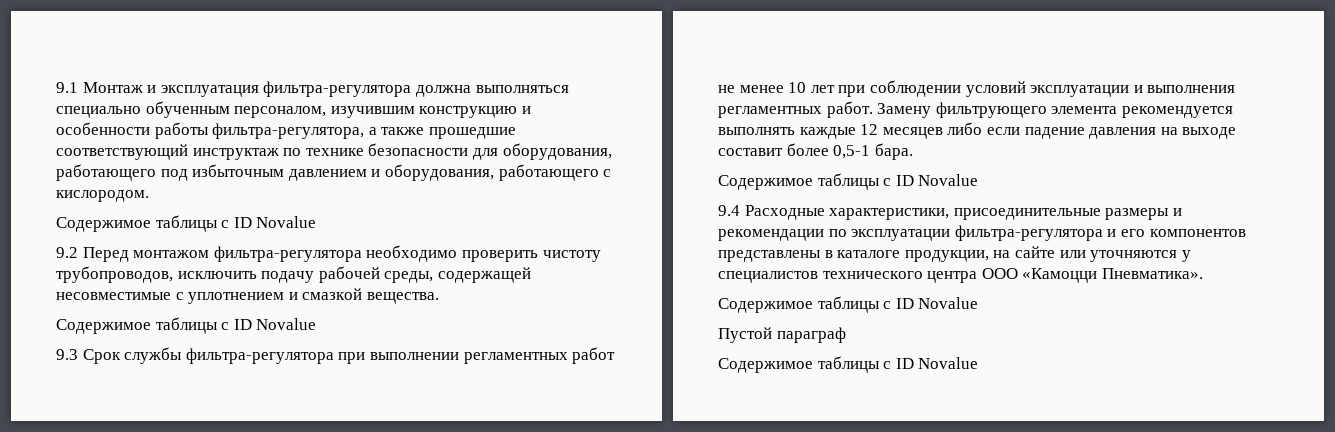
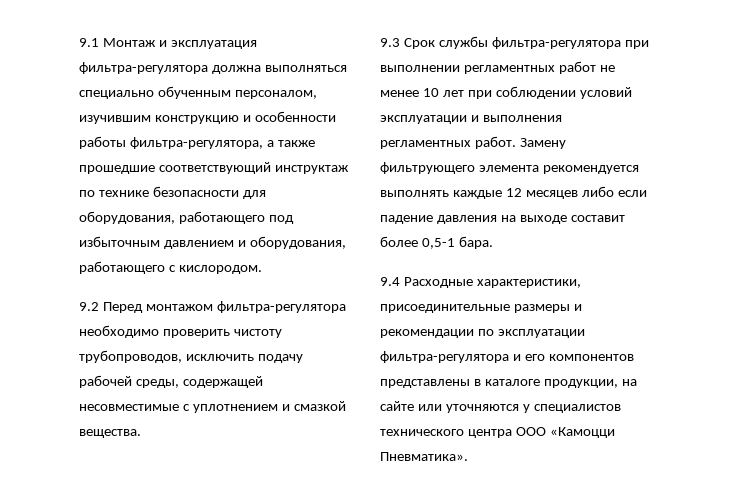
  9.1 Монтаж и эксплуатация фильтра-регулятора должна выполняться специально обученным персоналом, изучившим конструкцию и особенности работы фильтра-регулятора, а также прошедшие соответствующий инструктаж по технике безопасности для оборудования, работающего под избыточным давлением и оборудования, работающего с кислородом.
- Содержимое таблицы с ID Novalue
  9.2 Перед монтажом фильтра-регулятора необходимо проверить чистоту трубопроводов, исключить подачу рабочей среды, содержащей несовместимые с уплотнением и смазкой вещества.
- Содержимое таблицы с ID Novalue
  Замену фильтрующего элемента рекомендуется выполнять каждые 12 месяцев либо если падение давления на выходе составит более 0,5-1 бара.
- Содержимое таблицы с ID Novalue
  9.4 Расходные характеристики, присоединительные размеры и рекомендации по эксплуатации фильтра-регулятора и его компонентов представлены в каталоге продукции, на сайте или уточняются у специалистов технического центра ООО «Камоцци Пневматика».
- Содержимое таблицы с ID Novalue
- Пустой параграф
- Содержимое таблицы с ID Novalue

